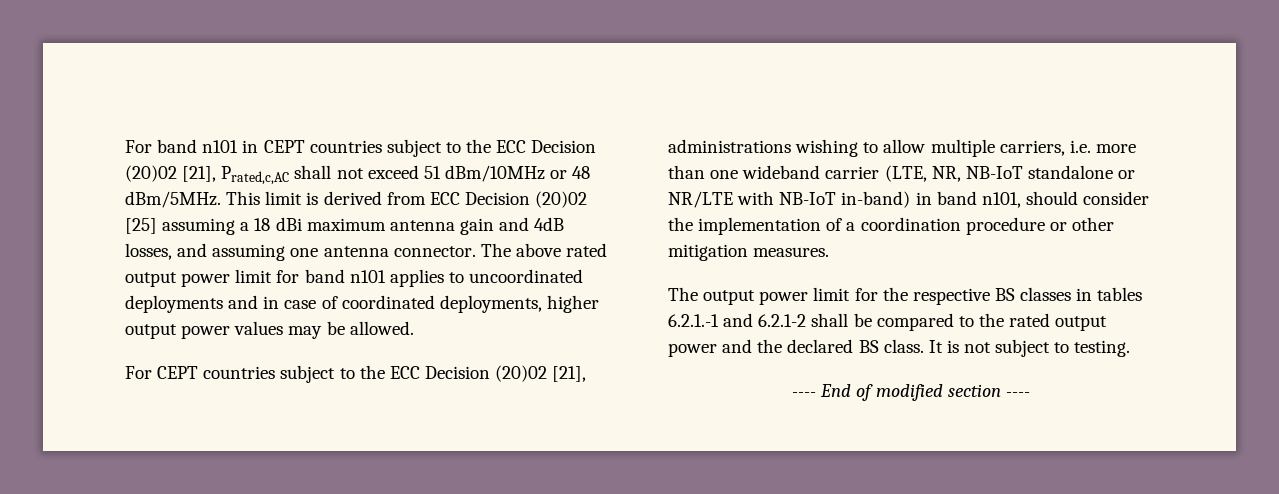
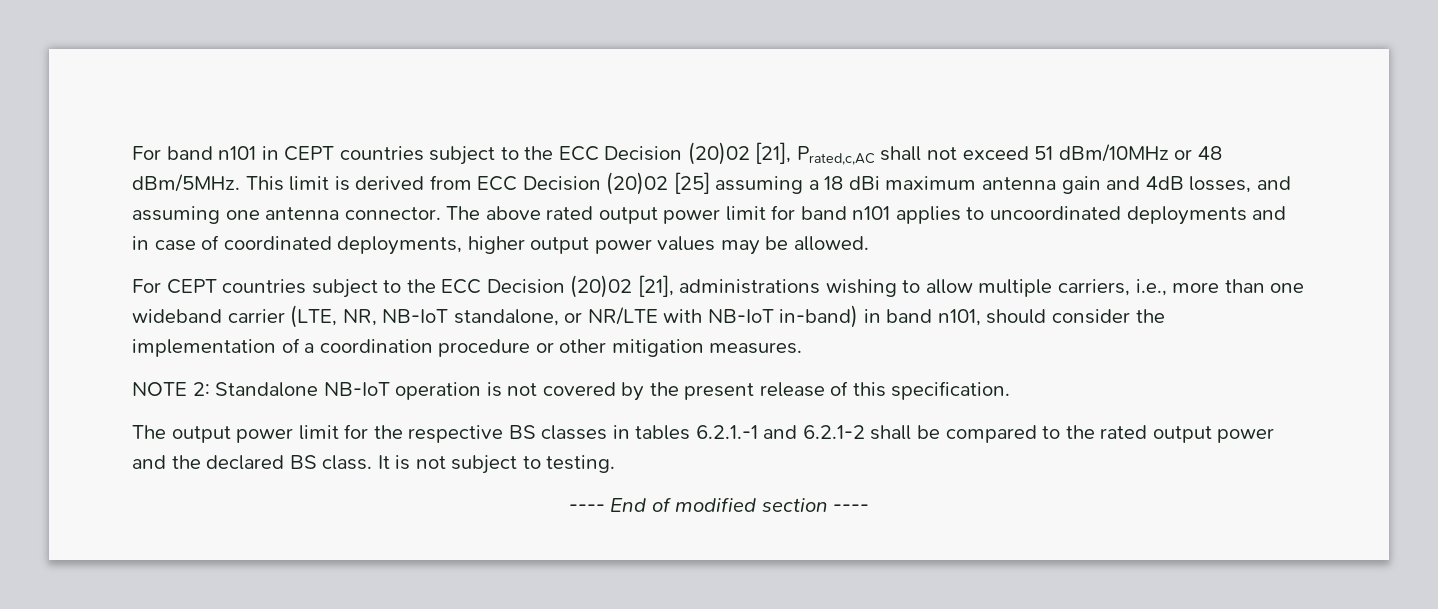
- For CEPT countries subject to the ECC Decision (20)02 [21], administrations wishing to allow multiple carriers, i.e. more than one wideband carrier (LTE, NR, NB-IoT standalone or NR/LTE with NB-IoT in-band) in band n101, should consider the implementation of a coordination procedure or other mitigation measures.
+ For CEPT countries subject to the ECC Decision (20)02 [21], administrations wishing to allow multiple carriers, i.e., more than one wideband carrier (LTE, NR, NB-IoT standalone, or NR/LTE with NB-IoT in-band) in band n101, should consider the implementation of a coordination procedure or other mitigation measures.
+ NOTE 2: Standalone NB-IoT operation is not covered by the present release of this specification.

